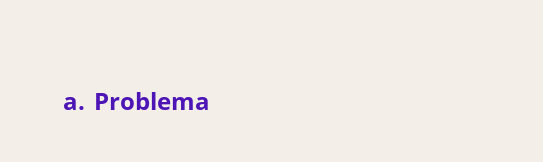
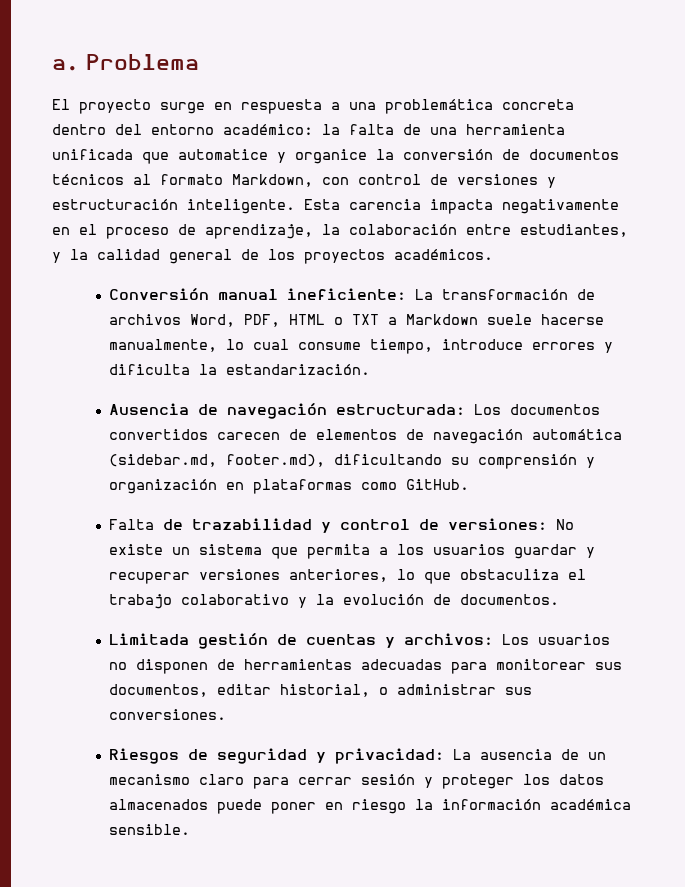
+ El proyecto surge en respuesta a una problemática concreta dentro del entorno académico: la falta de una herramienta unificada que automatice y organice la conversión de documentos técnicos al formato Markdown, con control de versiones y estructuración inteligente. Esta carencia impacta negativamente en el proceso de aprendizaje, la colaboración entre estudiantes, y la calidad general de los proyectos académicos.
+ Conversión manual ineficiente: La transformación de archivos Word, PDF, HTML o TXT a Markdown suele hacerse manualmente, lo cual consume tiempo, introduce errores y dificulta la estandarización.
+ Ausencia de navegación estructurada: Los documentos convertidos carecen de elementos de navegación automática (sidebar.md, footer.md), dificultando su comprensión y organización en plataformas como GitHub.
+ Falta de trazabilidad y control de versiones: No existe un sistema que permita a los usuarios guardar y recuperar versiones anteriores, lo que obstaculiza el trabajo colaborativo y la evolución de documentos.
+ Limitada gestión de cuentas y archivos: Los usuarios no disponen de herramientas adecuadas para monitorear sus documentos, editar historial, o administrar sus conversiones.
+ Riesgos de seguridad y privacidad: La ausencia de un mecanismo claro para cerrar sesión y proteger los datos almacenados puede poner en riesgo la información académica sensible.

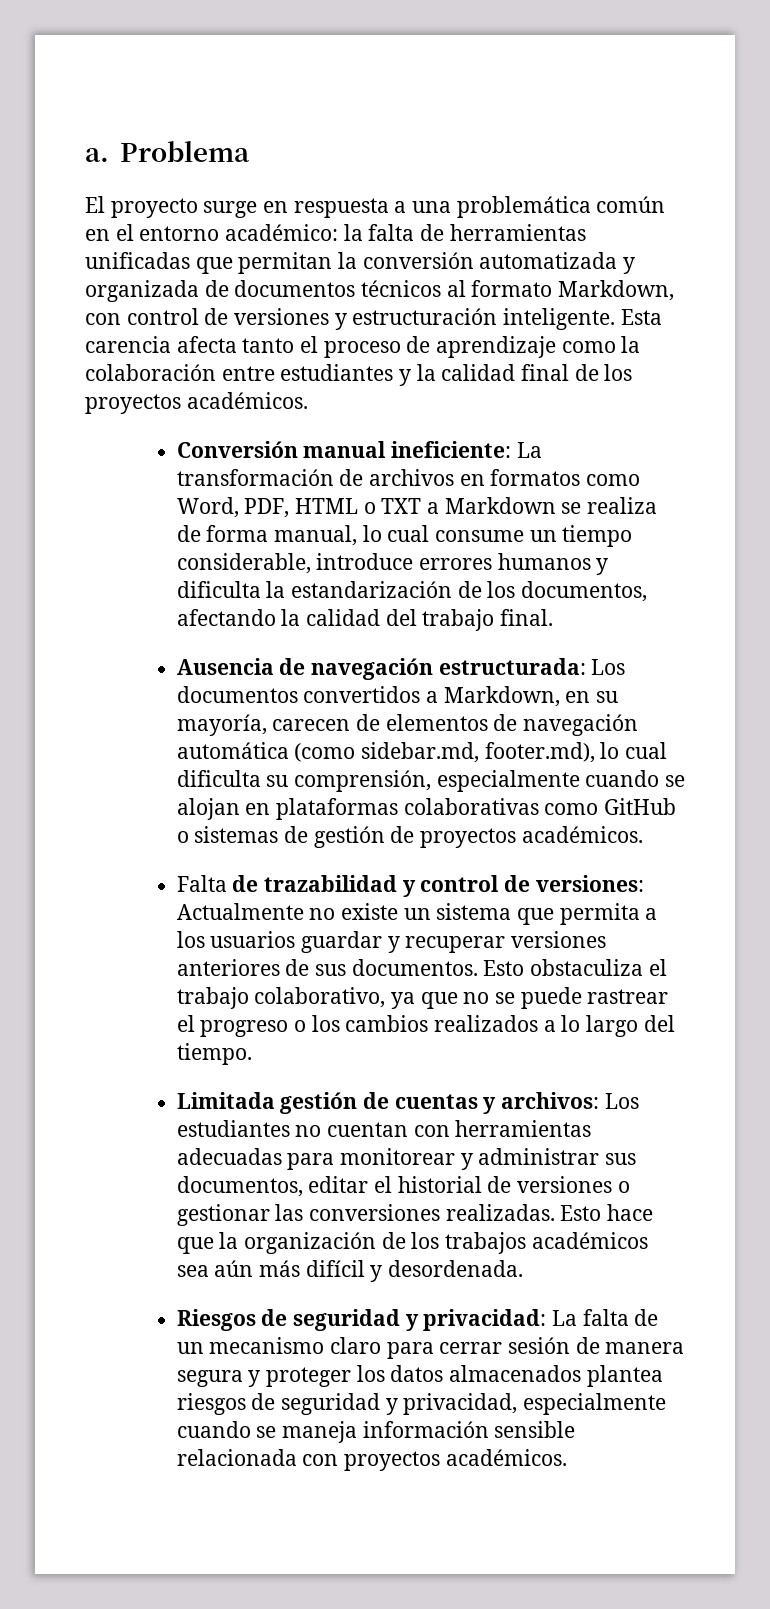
- El proyecto surge en respuesta a una problemática concreta dentro del entorno académico: la falta de una herramienta unificada que automatice y organice la conversión de documentos técnicos al formato Markdown, con control de versiones y estructuración inteligente.
+ El proyecto surge en respuesta a una problemática común en el entorno académico: la falta de herramientas unificadas que permitan la conversión automatizada y organizada de documentos técnicos al formato Markdown, con control de versiones y estructuración inteligente.
- Esta carencia impacta negativamente en el proceso de aprendizaje, la colaboración entre estudiantes, y la calidad general de los proyectos académicos.
+ Esta carencia afecta tanto el proceso de aprendizaje como la colaboración entre estudiantes y la calidad final de los proyectos académicos.
- Conversión manual ineficiente: La transformación de archivos Word, PDF, HTML o TXT a Markdown suele hacerse manualmente, lo cual consume tiempo, introduce errores y dificulta la estandarización.
+ Conversión manual ineficiente: La transformación de archivos en formatos como Word, PDF, HTML o TXT a Markdown se realiza de forma manual, lo cual consume un tiempo considerable, introduce errores humanos y dificulta la estandarización de los documentos, afectando la calidad del trabajo final.
- Ausencia de navegación estructurada: Los documentos convertidos carecen de elementos de navegación automática (sidebar.md, footer.md), dificultando su comprensión y organización en plataformas como GitHub.
+ Ausencia de navegación estructurada: Los documentos convertidos a Markdown, en su mayoría, carecen de elementos de navegación automática (como sidebar.md, footer.md), lo cual dificulta su comprensión, especialmente cuando se alojan en plataformas colaborativas como GitHub o sistemas de gestión de proyectos académicos.
- Falta de trazabilidad y control de versiones: No existe un sistema que permita a los usuarios guardar y recuperar versiones anteriores, lo que obstaculiza el trabajo colaborativo y la evolución de documentos.
+ Falta de trazabilidad y control de versiones: Actualmente no existe un sistema que permita a los usuarios guardar y recuperar versiones anteriores de sus documentos. Esto obstaculiza el trabajo colaborativo, ya que no se puede rastrear el progreso o los cambios realizados a lo largo del tiempo.
- Limitada gestión de cuentas y archivos: Los usuarios no disponen de herramientas adecuadas para monitorear sus documentos, editar historial, o administrar sus conversiones.
+ Limitada gestión de cuentas y archivos: Los estudiantes no cuentan con herramientas adecuadas para monitorear y administrar sus documentos, editar el historial de versiones o gestionar las conversiones realizadas. Esto hace que la organización de los trabajos académicos sea aún más difícil y desordenada.
- Riesgos de seguridad y privacidad: La ausencia de un mecanismo claro para cerrar sesión y proteger los datos almacenados puede poner en riesgo la información académica sensible.
+ Riesgos de seguridad y privacidad: La falta de un mecanismo claro para cerrar sesión de manera segura y proteger los datos almacenados plantea riesgos de seguridad y privacidad, especialmente cuando se maneja información sensible relacionada con proyectos académicos.

